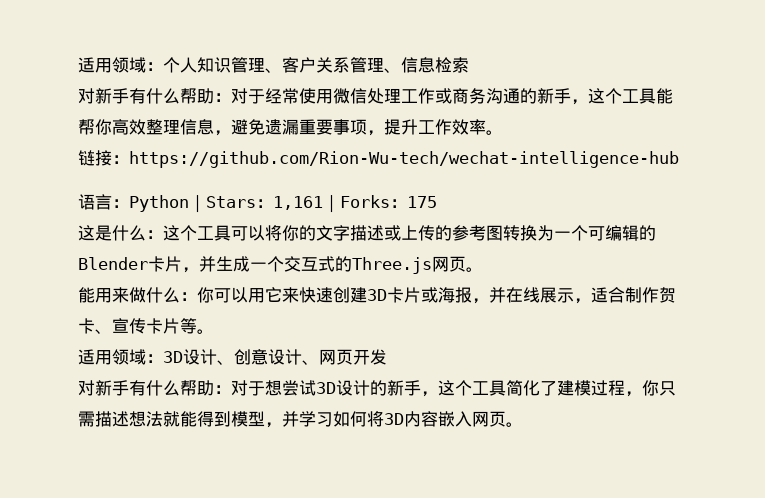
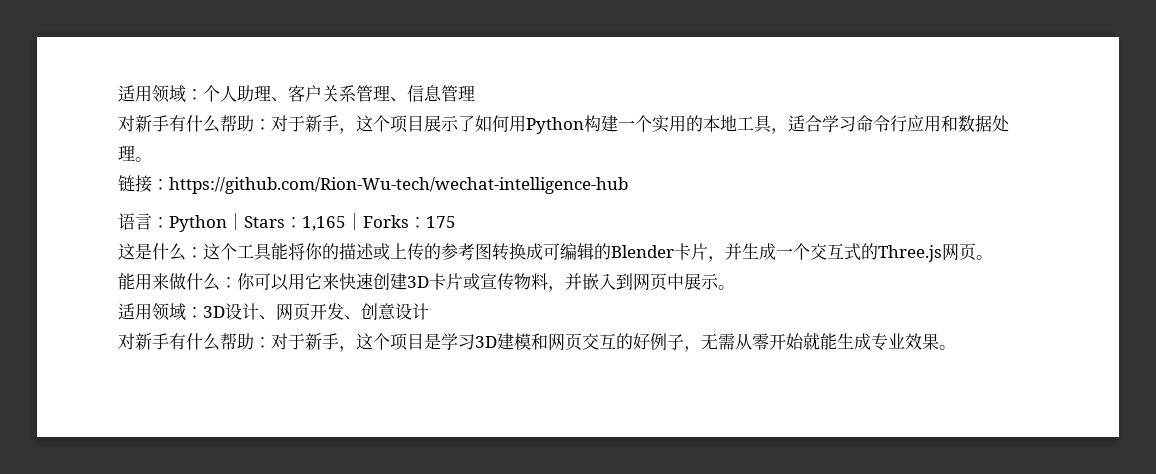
- 适用领域：个人知识管理、客户关系管理、信息检索
- 对新手有什么帮助：对于经常使用微信处理工作或商务沟通的新手，这个工具能帮你高效整理信息，避免遗漏重要事项，提升工作效率。
+ 适用领域：个人助理、客户关系管理、信息管理
+ 对新手有什么帮助：对于新手，这个项目展示了如何用Python构建一个实用的本地工具，适合学习命令行应用和数据处理。
- 语言：Python｜Stars：1,161｜Forks：175
+ 语言：Python｜Stars：1,165｜Forks：175
- 这是什么：这个工具可以将你的文字描述或上传的参考图转换为一个可编辑的Blender卡片，并生成一个交互式的Three.js网页。
+ 这是什么：这个工具能将你的描述或上传的参考图转换成可编辑的Blender卡片，并生成一个交互式的Three.js网页。
- 能用来做什么：你可以用它来快速创建3D卡片或海报，并在线展示，适合制作贺卡、宣传卡片等。
+ 能用来做什么：你可以用它来快速创建3D卡片或宣传物料，并嵌入到网页中展示。
- 适用领域：3D设计、创意设计、网页开发
- 对新手有什么帮助：对于想尝试3D设计的新手，这个工具简化了建模过程，你只需描述想法就能得到模型，并学习如何将3D内容嵌入网页。
+ 适用领域：3D设计、网页开发、创意设计
+ 对新手有什么帮助：对于新手，这个项目是学习3D建模和网页交互的好例子，无需从零开始就能生成专业效果。

